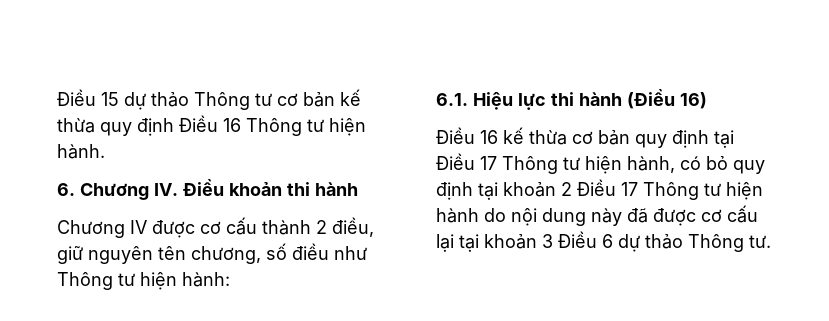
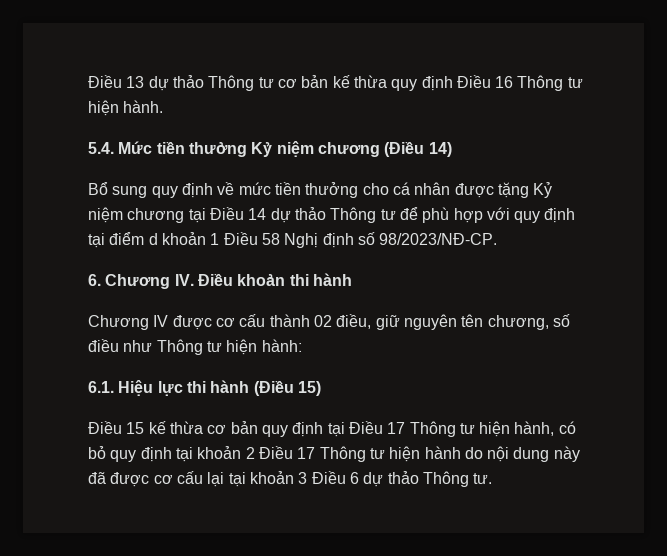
- Điều 15 dự thảo Thông tư cơ bản kế thừa quy định Điều 16 Thông tư hiện hành.
+ Điều 13 dự thảo Thông tư cơ bản kế thừa quy định Điều 16 Thông tư hiện hành.
+ 5.4. Mức tiền thưởng Kỷ niệm chương (Điều 14)
+ Bổ sung quy định về mức tiền thưởng cho cá nhân được tặng Kỷ niệm chương tại Điều 14 dự thảo Thông tư để phù hợp với quy định tại điểm d khoản 1 Điều 58 Nghị định số 98/2023/NĐ-CP.
- Chương IV được cơ cấu thành 2 điều, giữ nguyên tên chương, số điều như Thông tư hiện hành:
+ Chương IV được cơ cấu thành 02 điều, giữ nguyên tên chương, số điều như Thông tư hiện hành:
- 6.1. Hiệu lực thi hành (Điều 16)
- Điều 16 kế thừa cơ bản quy định tại Điều 17 Thông tư hiện hành, có bỏ quy định tại khoản 2 Điều 17 Thông tư hiện hành do nội dung này đã được cơ cấu lại tại khoản 3 Điều 6 dự thảo Thông tư.
+ 6.1. Hiệu lực thi hành (Điều 15)
+ Điều 15 kế thừa cơ bản quy định tại Điều 17 Thông tư hiện hành, có bỏ quy định tại khoản 2 Điều 17 Thông tư hiện hành do nội dung này đã được cơ cấu lại tại khoản 3 Điều 6 dự thảo Thông tư.

